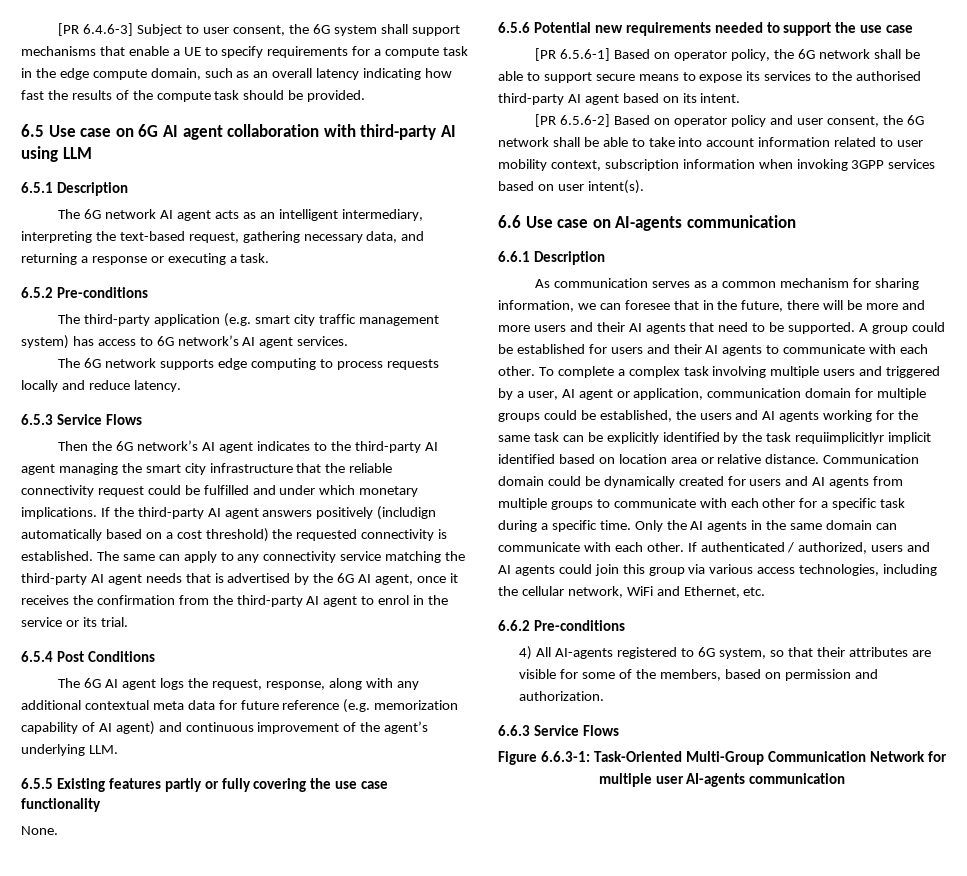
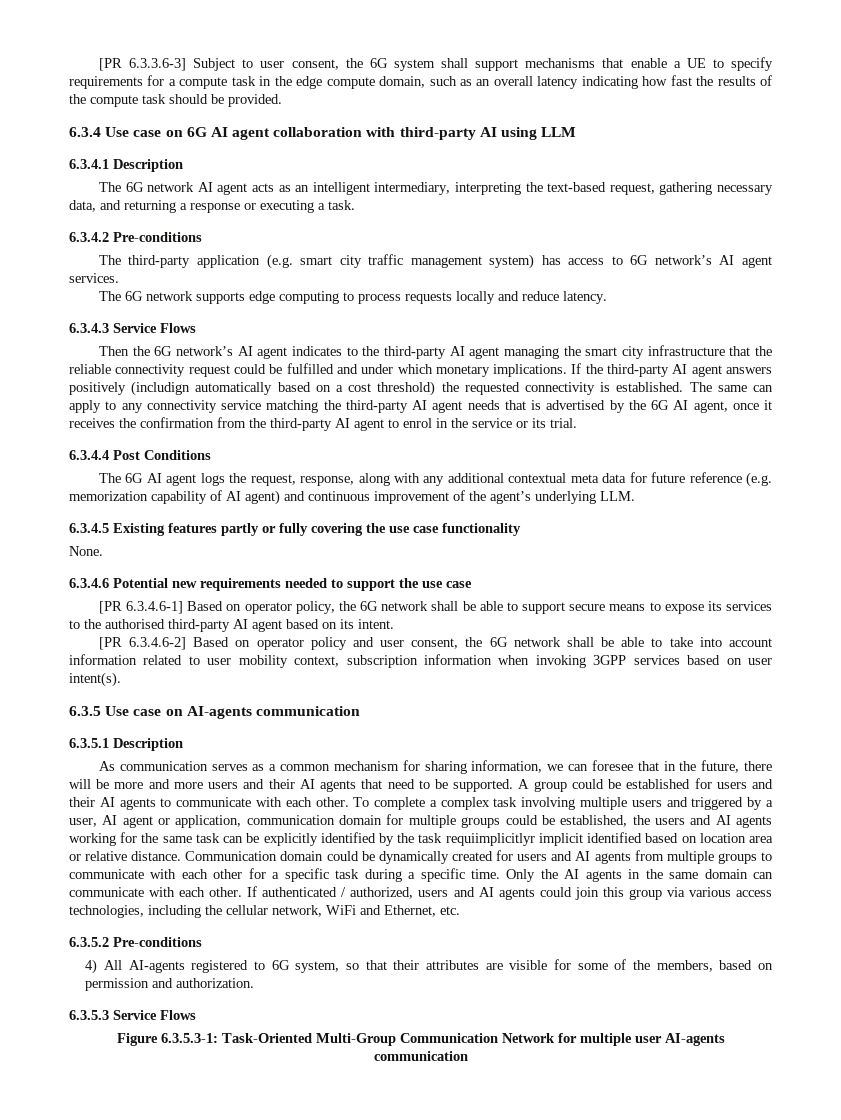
- [PR 6.4.6-3] Subject to user consent, the 6G system shall support mechanisms that enable a UE to specify requirements for a compute task in the edge compute domain, such as an overall latency indicating how fast the results of the compute task should be provided.
+ [PR 6.3.3.6-3] Subject to user consent, the 6G system shall support mechanisms that enable a UE to specify requirements for a compute task in the edge compute domain, such as an overall latency indicating how fast the results of the compute task should be provided.
- 6.5 Use case on 6G AI agent collaboration with third-party AI using LLM
+ 6.3.4 Use case on 6G AI agent collaboration with third-party AI using LLM
- 6.5.1 Description
+ 6.3.4.1 Description
- 6.5.2 Pre-conditions
+ 6.3.4.2 Pre-conditions
- 6.5.3 Service Flows
+ 6.3.4.3 Service Flows
- 6.5.4 Post Conditions
+ 6.3.4.4 Post Conditions
- 6.5.5 Existing features partly or fully covering the use case functionality
+ 6.3.4.5 Existing features partly or fully covering the use case functionality
- 6.5.6 Potential new requirements needed to support the use case
+ 6.3.4.6 Potential new requirements needed to support the use case
- [PR 6.5.6-1] Based on operator policy, the 6G network shall be able to support secure means to expose its services to the authorised third-party AI agent based on its intent.
+ [PR 6.3.4.6-1] Based on operator policy, the 6G network shall be able to support secure means to expose its services to the authorised third-party AI agent based on its intent.
- [PR 6.5.6-2] Based on operator policy and user consent, the 6G network shall be able to take into account information related to user mobility context, subscription information when invoking 3GPP services based on user intent(s).
+ [PR 6.3.4.6-2] Based on operator policy and user consent, the 6G network shall be able to take into account information related to user mobility context, subscription information when invoking 3GPP services based on user intent(s).
- 6.6 Use case on AI-agents communication
+ 6.3.5 Use case on AI-agents communication
- 6.6.1 Description
+ 6.3.5.1 Description
- 6.6.2 Pre-conditions
+ 6.3.5.2 Pre-conditions
- 6.6.3 Service Flows
+ 6.3.5.3 Service Flows
- Figure 6.6.3-1: Task-Oriented Multi-Group Communication Network for multiple user AI-agents communication
+ Figure 6.3.5.3-1: Task-Oriented Multi-Group Communication Network for multiple user AI-agents communication

